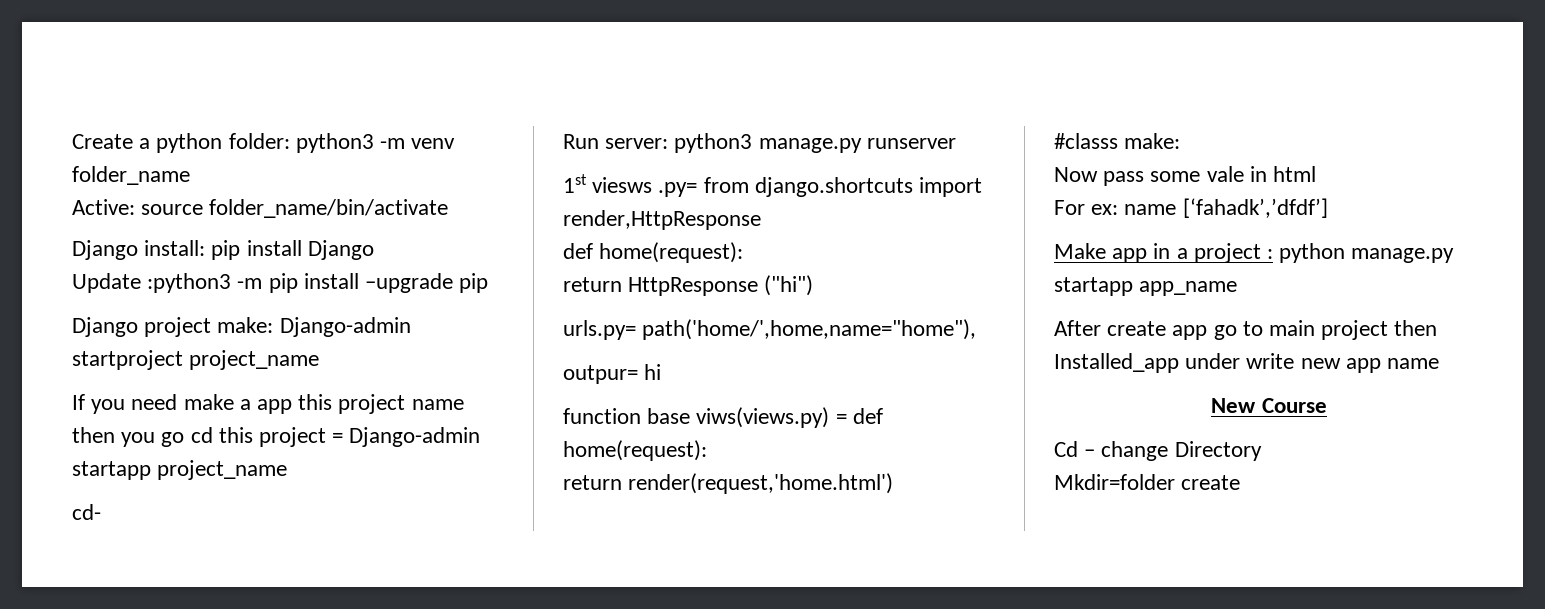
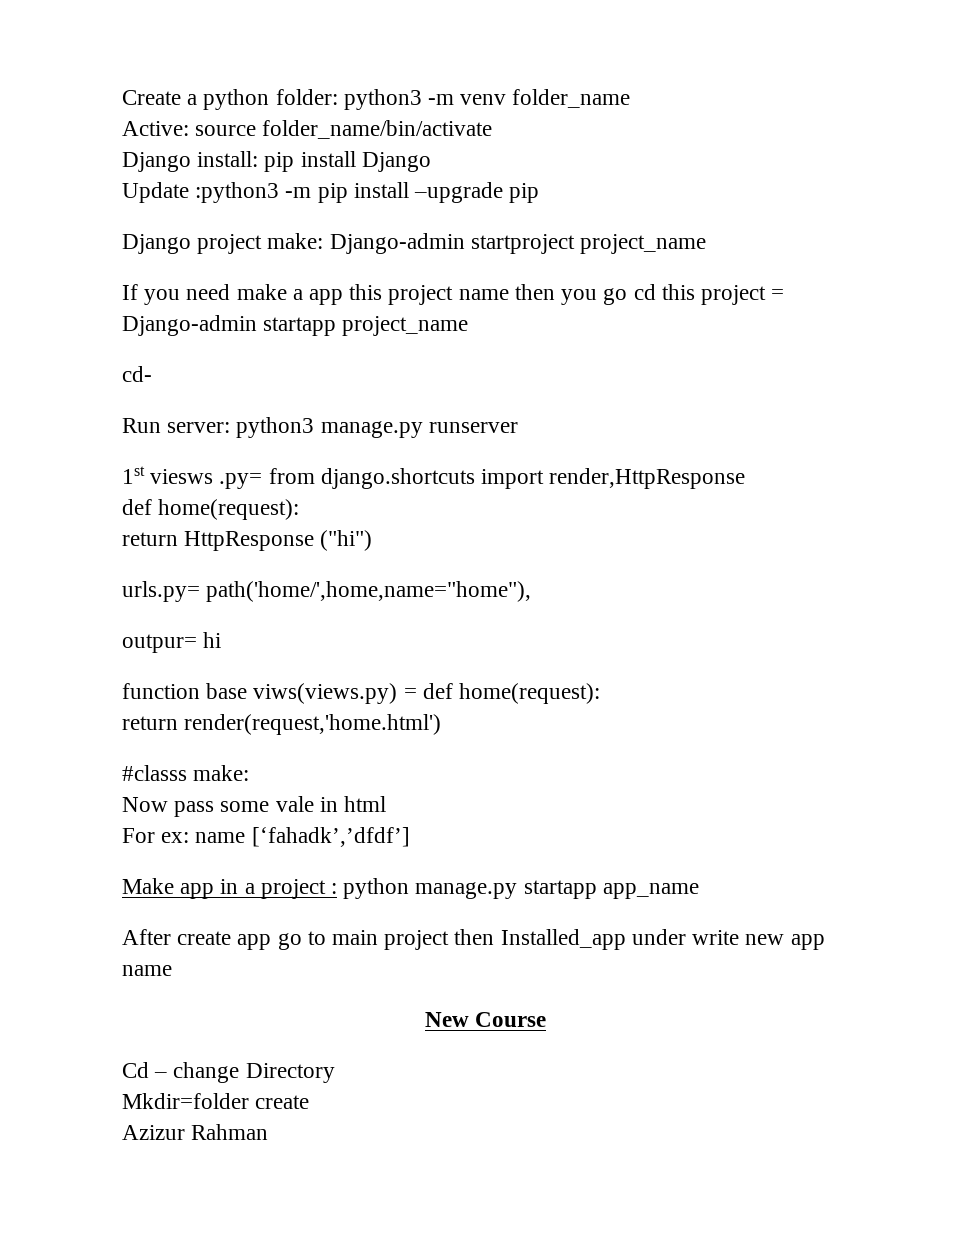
+ Azizur Rahman

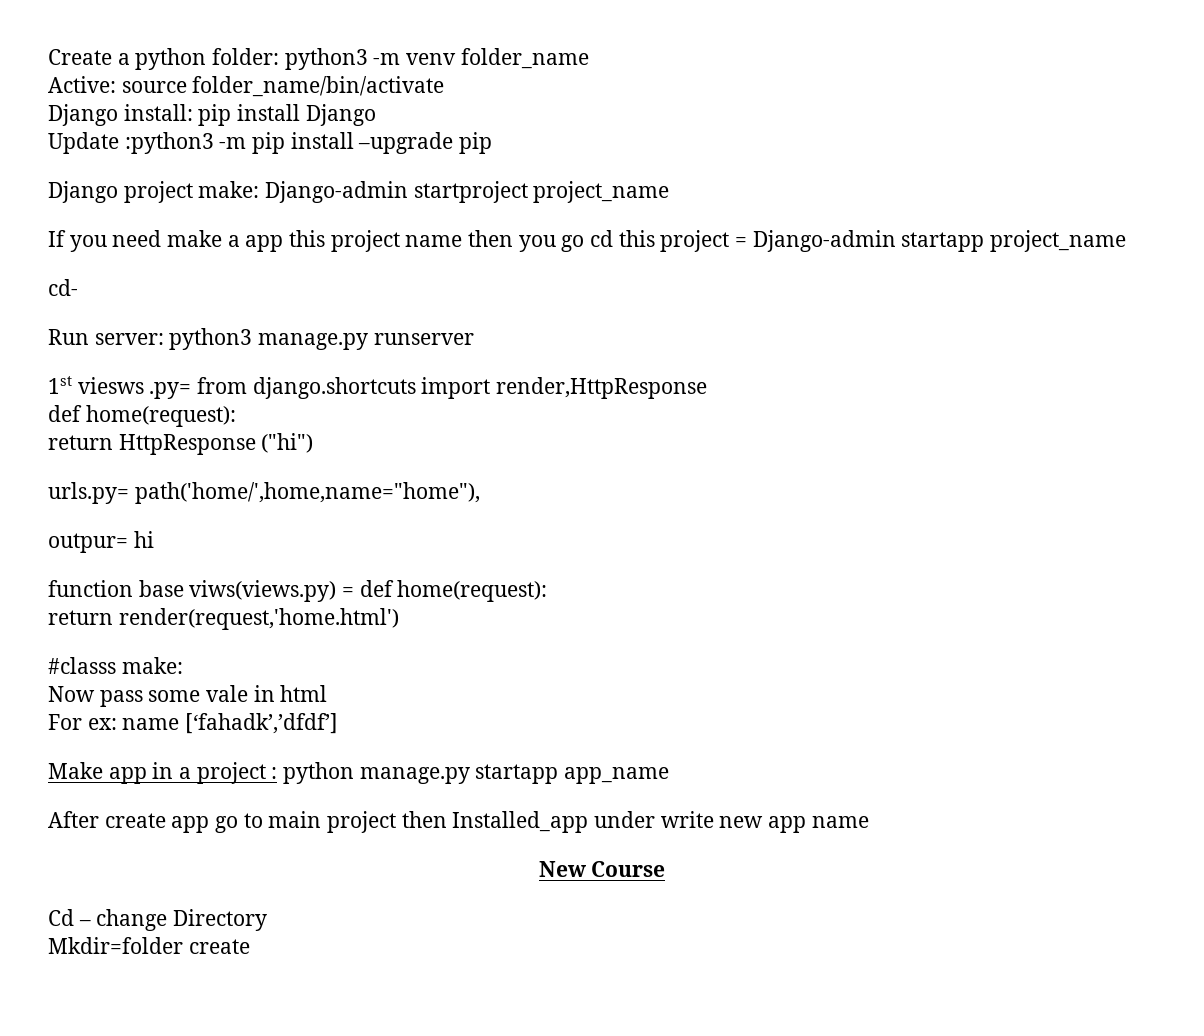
- Azizur Rahman

